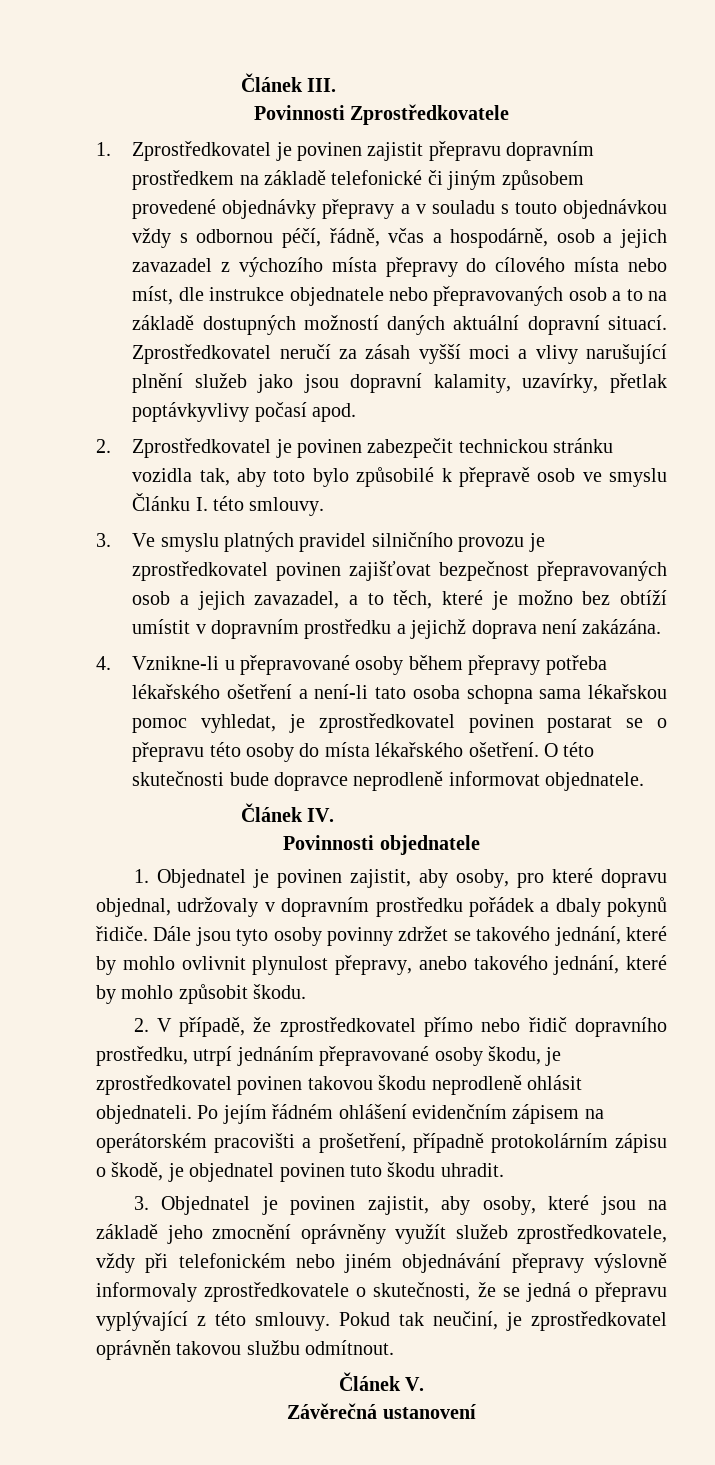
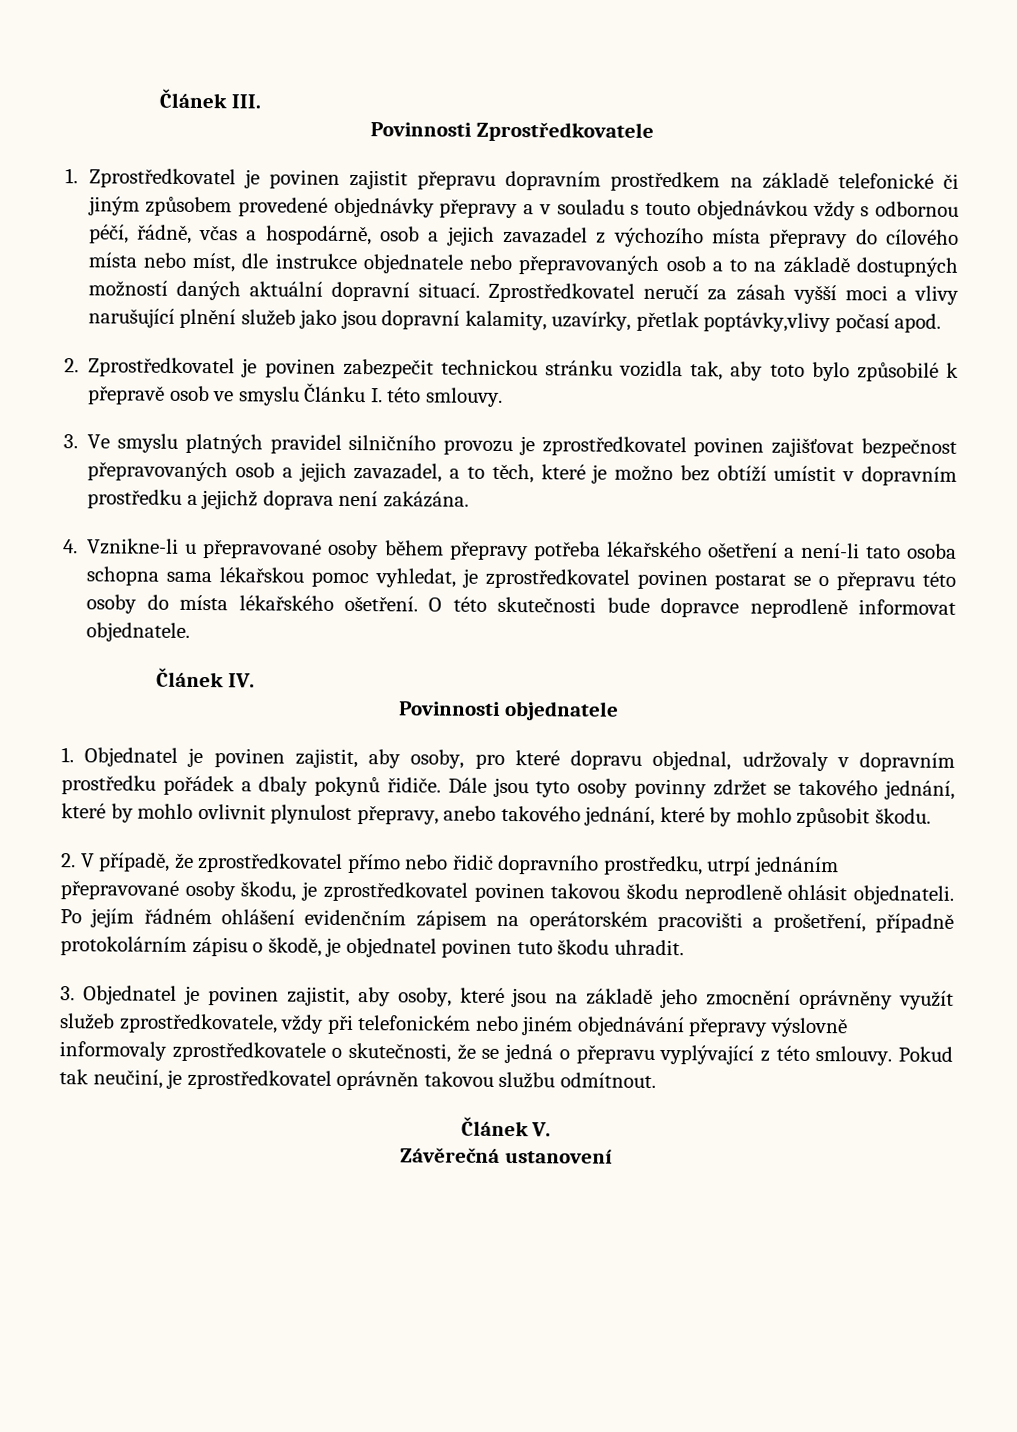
- Zprostředkovatel neručí za zásah vyšší moci a vlivy narušující plnění služeb jako jsou dopravní kalamity, uzavírky, přetlak poptávkyvlivy počasí apod.
+ Zprostředkovatel neručí za zásah vyšší moci a vlivy narušující plnění služeb jako jsou dopravní kalamity, uzavírky, přetlak poptávky,vlivy počasí apod.

